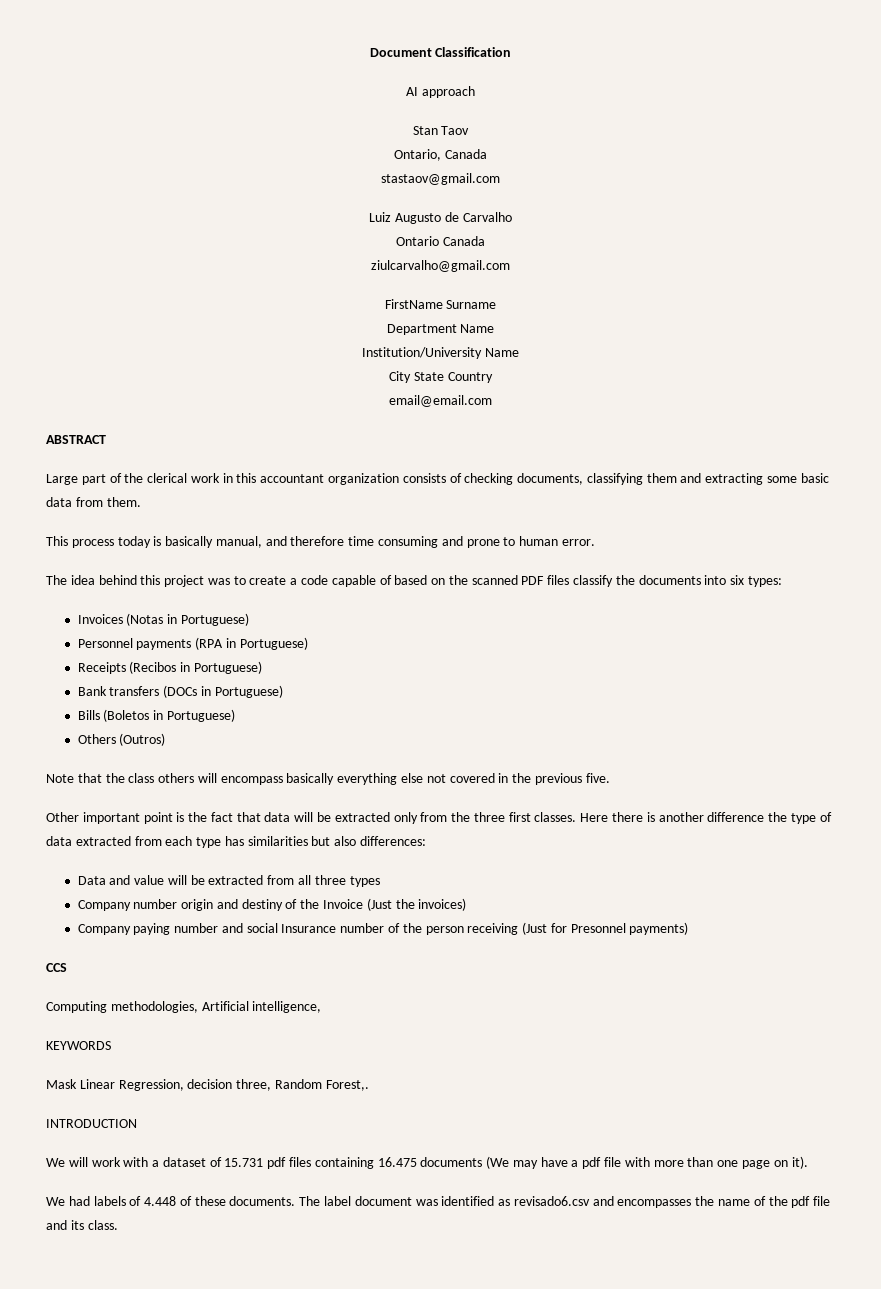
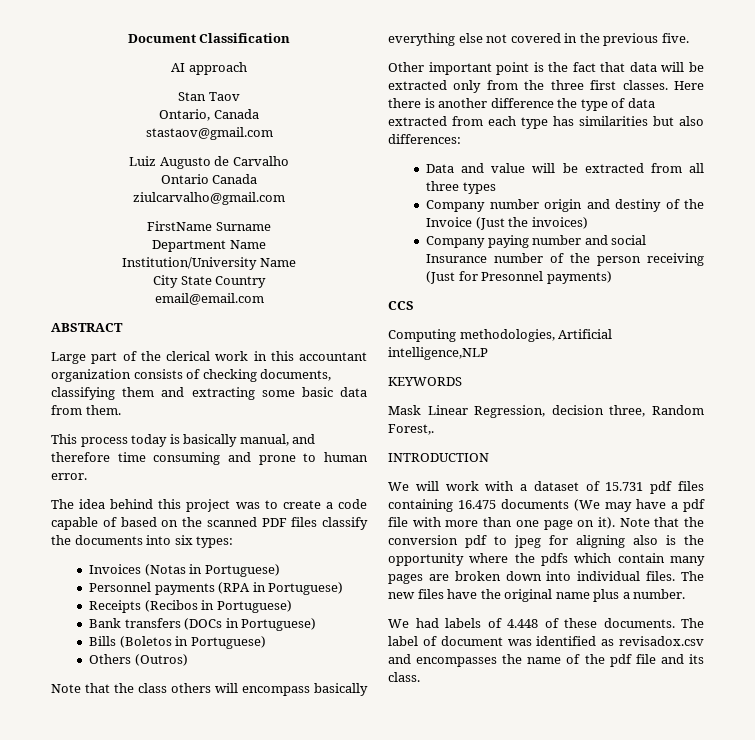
- Computing methodologies, Artificial intelligence,
+ Computing methodologies, Artificial intelligence,NLP
+ Note that the conversion pdf to jpeg for aligning also is the opportunity where the pdfs which contain many pages are broken down into individual files. The new files have the original name plus a number.
- The label document was identified as revisado6.csv and encompasses the name of the pdf file and its class.
+ The label of document was identified as revisadox.csv and encompasses the name of the pdf file and its class.

